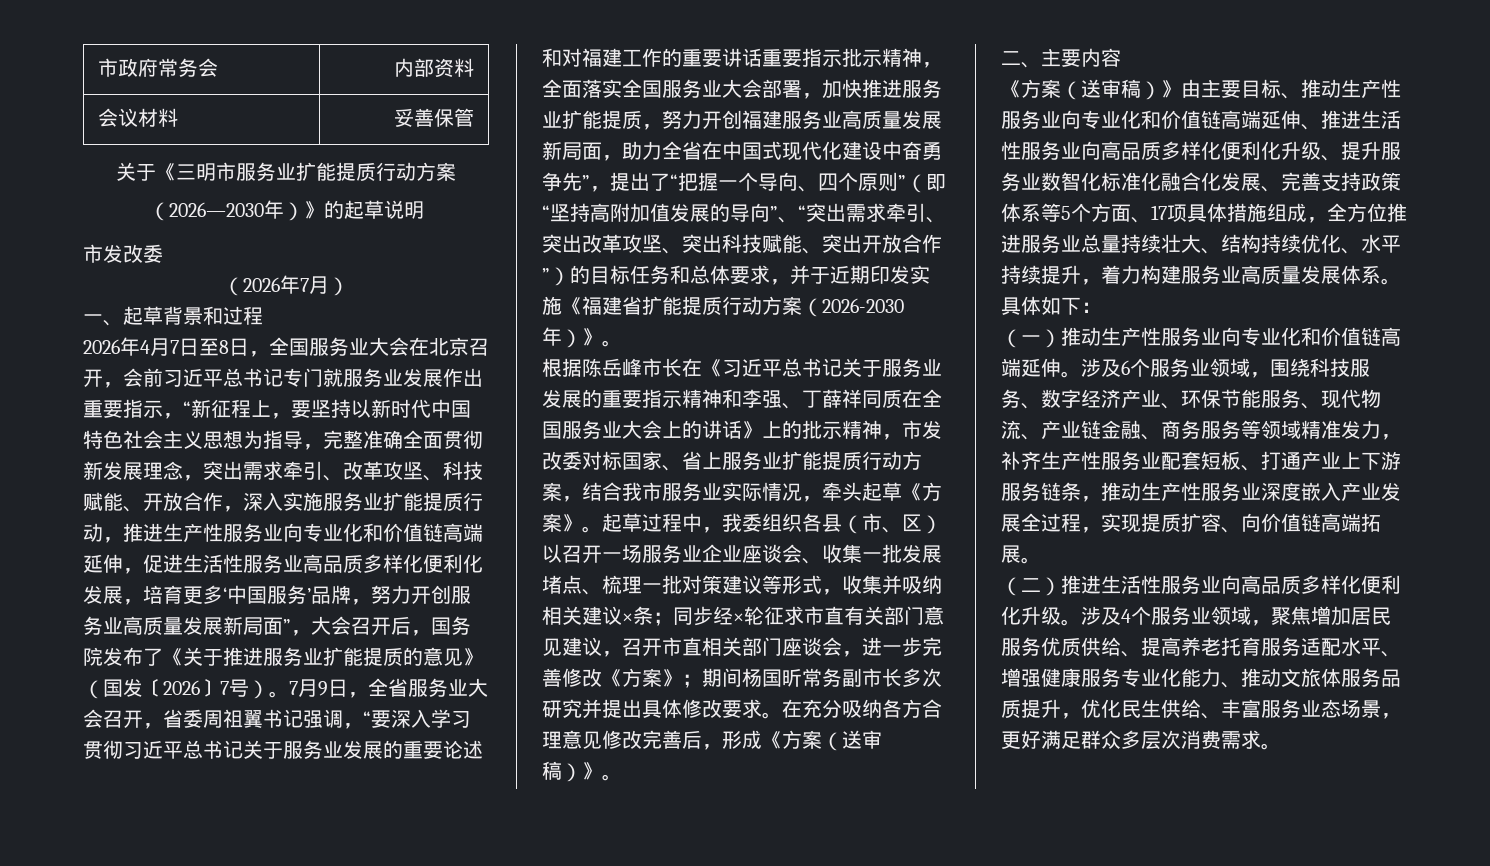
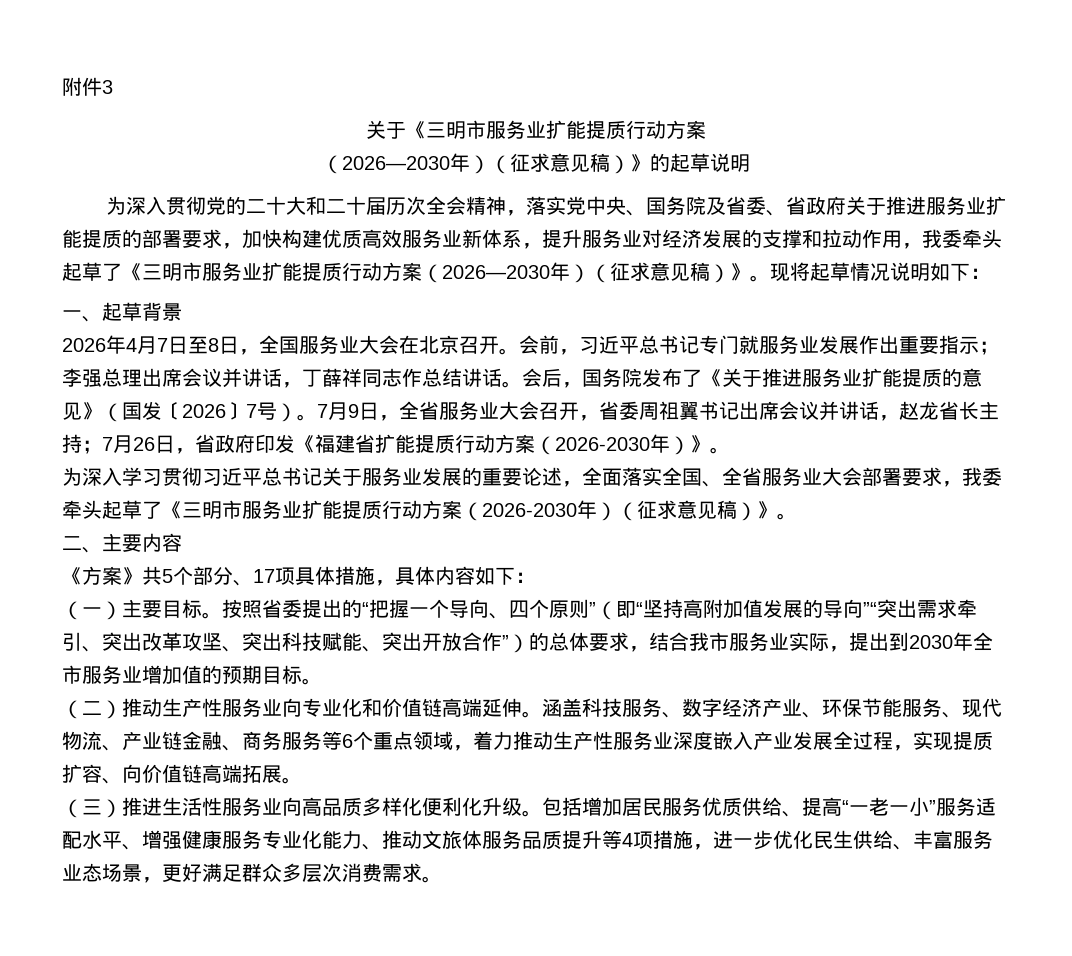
- 市政府常务会 | 内部资料
- 会议材料 | 妥善保管
+ 附件3
- （2026—2030年）》的起草说明
- 市发改委
- （2026年7月）
+ （2026—2030年）（征求意见稿）》的起草说明
+ 为深入贯彻党的二十大和二十届历次全会精神，落实党中央、国务院及省委、省政府关于推进服务业扩能提质的部署要求，加快构建优质高效服务业新体系，提升服务业对经济发展的支撑和拉动作用，我委牵头起草了《三明市服务业扩能提质行动方案（2026—2030年）（征求意见稿）》。现将起草情况说明如下：
- 一、起草背景和过程
+ 一、起草背景
- 2026年4月7日至8日，全国服务业大会在北京召开，会前习近平总书记专门就服务业发展作出重要指示，“新征程上，要坚持以新时代中国特色社会主义思想为指导，完整准确全面贯彻新发展理念，突出需求牵引、改革攻坚、科技赋能、开放合作，深入实施服务业扩能提质行动，推进生产性服务业向专业化和价值链高端延伸，促进生活性服务业高品质多样化便利化发展，培育更多‘中国服务’品牌，努力开创服务业高质量发展新局面”，大会召开后，国务院发布了《关于推进服务业扩能提质的意见》（国发〔2026〕7号）。
+ 2026年4月7日至8日，全国服务业大会在北京召开。会前，习近平总书记专门就服务业发展作出重要指示；李强总理出席会议并讲话，丁薛祥同志作总结讲话。会后，国务院发布了《关于推进服务业扩能提质的意见》（国发〔2026〕7号）。
- 7月9日，全省服务业大会召开，省委周祖翼书记强调，“要深入学习贯彻习近平总书记关于服务业发展的重要论述和对福建工作的重要讲话重要指示批示精神，全面落实全国服务业大会部署，加快推进服务业扩能提质，努力开创福建服务业高质量发展新局面，助力全省在中国式现代化建设中奋勇争先”，提出了“把握一个导向、四个原则”（即“坚持高附加值发展的导向”、“突出需求牵引、突出改革攻坚、突出科技赋能、突出开放合作”）的目标任务和总体要求，并于近期印发实施《福建省扩能提质行动方案（2026-2030年）》。
- 根据陈岳峰市长在《习近平总书记关于服务业发展的重要指示精神和李强、丁薛祥同质在全国服务业大会上的讲话》上的批示精神，市发改委对标国家、省上服务业扩能提质行动方案，结合我市服务业实际情况，牵头起草《方案》。起草过程中，我委组织各县（市、区）以召开一场服务业企业座谈会、收集一批发展堵点、梳理一批对策建议等形式，收集并吸纳相关建议×条；同步经×轮征求市直有关部门意见建议，召开市直相关部门座谈会，进一步完善修改《方案》；期间杨国昕常务副市长多次研究并提出具体修改要求。在充分吸纳各方合理意见修改完善后，形成《方案（送审稿）》。
+ 7月9日，全省服务业大会召开，省委周祖翼书记出席会议并讲话，赵龙省长主持；7月26日，省政府印发《福建省扩能提质行动方案（2026-2030年）》。
+ 为深入学习贯彻习近平总书记关于服务业发展的重要论述，全面落实全国、全省服务业大会部署要求，我委牵头起草了《三明市服务业扩能提质行动方案（2026-2030年）（征求意见稿）》。
  二、主要内容
- 《方案（送审稿）》由主要目标、推动生产性服务业向专业化和价值链高端延伸、推进生活性服务业向高品质多样化便利化升级、提升服务业数智化标准化融合化发展、完善支持政策体系等5个方面、17项具体措施组成，全方位推进服务业总量持续壮大、结构持续优化、水平持续提升，着力构建服务业高质量发展体系。具体如下：
- （一）推动生产性服务业向专业化和价值链高端延伸。
+ 《方案》共5个部分、17项具体措施，具体内容如下：
+ （一）主要目标。按照省委提出的“把握一个导向、四个原则”（即“坚持高附加值发展的导向”“突出需求牵引、突出改革攻坚、突出科技赋能、突出开放合作”）的总体要求，结合我市服务业实际，提出到2030年全市服务业增加值的预期目标。
+ （二）推动生产性服务业向专业化和价值链高端延伸。
- 涉及6个服务业领域，围绕科技服务、数字经济产业、环保节能服务、现代物流、产业链金融、商务服务等领域精准发力，补齐生产性服务业配套短板、打通产业上下游服务链条，推动生产性服务业深度嵌入产业发展全过程，实现提质扩容、向价值链高端拓展。
+ 涵盖科技服务、数字经济产业、环保节能服务、现代物流、产业链金融、商务服务等6个重点领域，着力推动生产性服务业深度嵌入产业发展全过程，实现提质扩容、向价值链高端拓展。
- （二）推进生活性服务业向高品质多样化便利化升级。
+ （三）推进生活性服务业向高品质多样化便利化升级。
- 涉及4个服务业领域，聚焦增加居民服务优质供给、提高养老托育服务适配水平、增强健康服务专业化能力、推动文旅体服务品质提升，优化民生供给、丰富服务业态场景，更好满足群众多层次消费需求。
+ 包括增加居民服务优质供给、提高“一老一小”服务适配水平、增强健康服务专业化能力、推动文旅体服务品质提升等4项措施，进一步优化民生供给、丰富服务业态场景，更好满足群众多层次消费需求。

